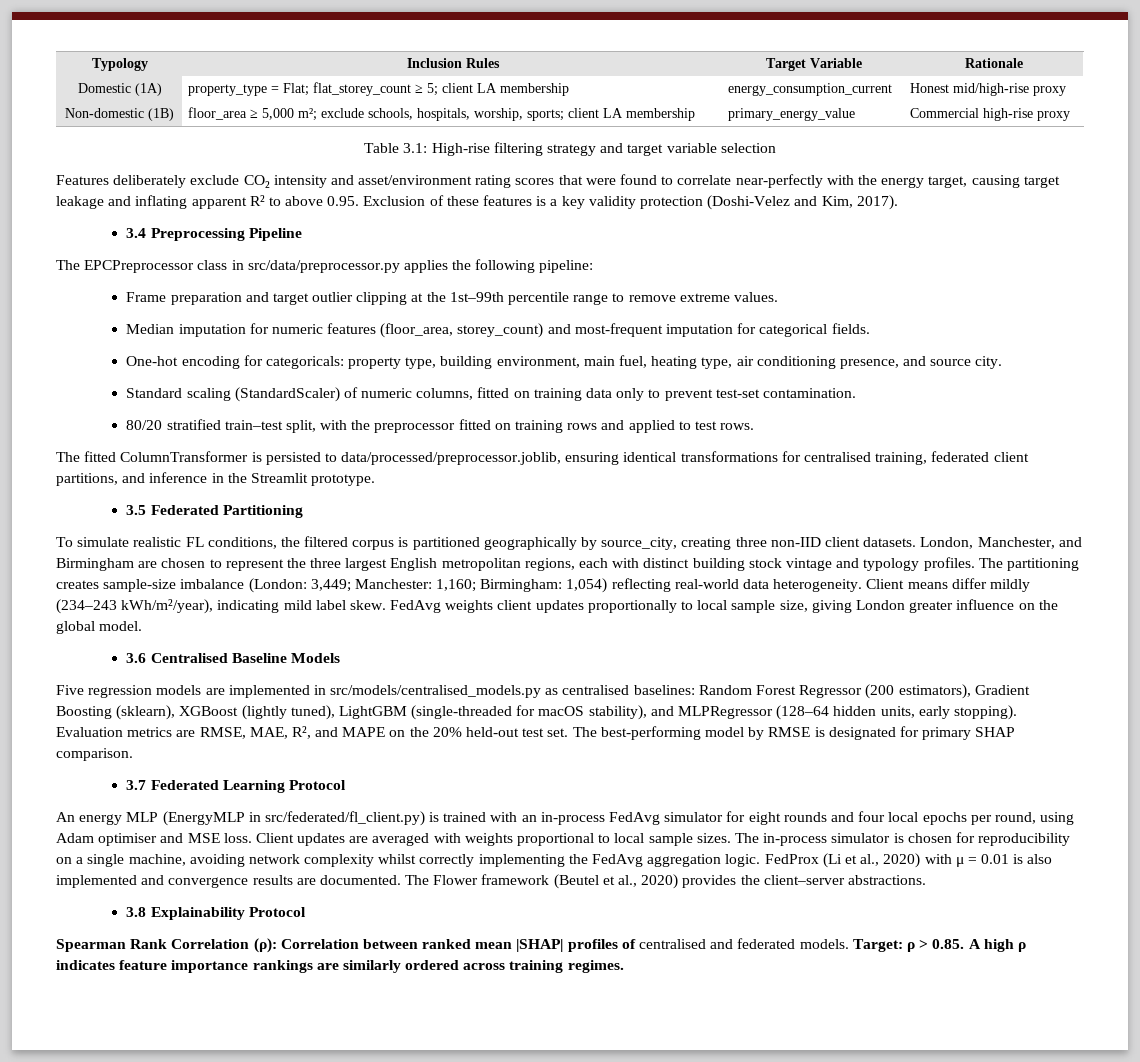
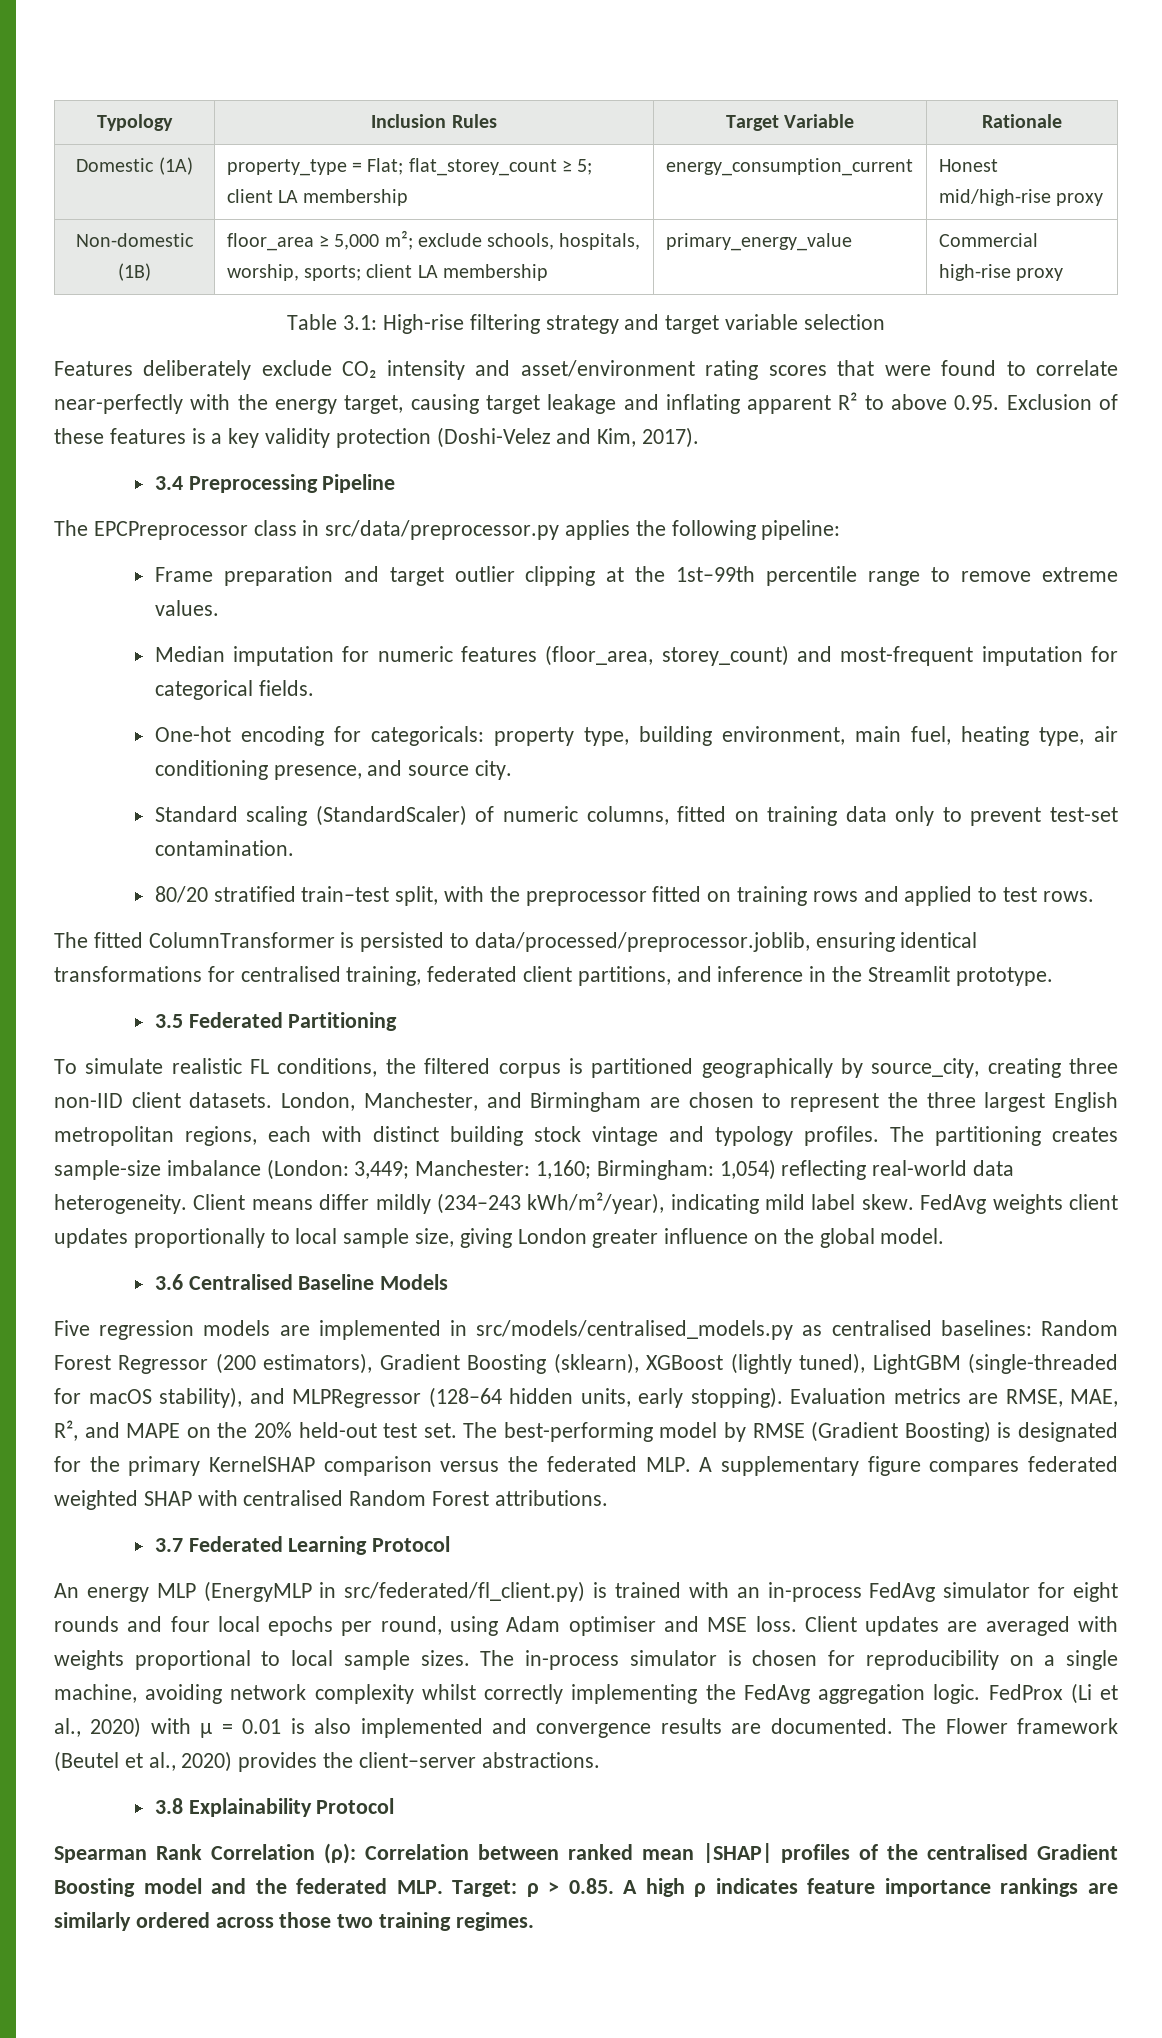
- The best-performing model by RMSE is designated for primary SHAP comparison.
+ The best-performing model by RMSE (Gradient Boosting) is designated for the primary KernelSHAP comparison versus the federated MLP. A supplementary figure compares federated weighted SHAP with centralised Random Forest attributions.
- Spearman Rank Correlation (ρ): Correlation between ranked mean |SHAP| profiles of centralised and federated models. Target: ρ > 0.85. A high ρ indicates feature importance rankings are similarly ordered across training regimes.
+ Spearman Rank Correlation (ρ): Correlation between ranked mean |SHAP| profiles of the centralised Gradient Boosting model and the federated MLP. Target: ρ > 0.85. A high ρ indicates feature importance rankings are similarly ordered across those two training regimes.

